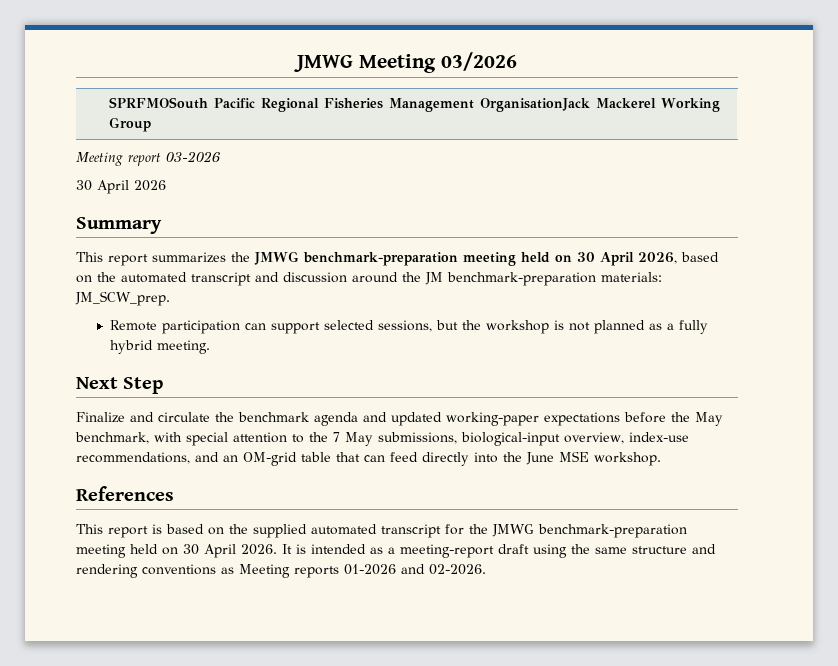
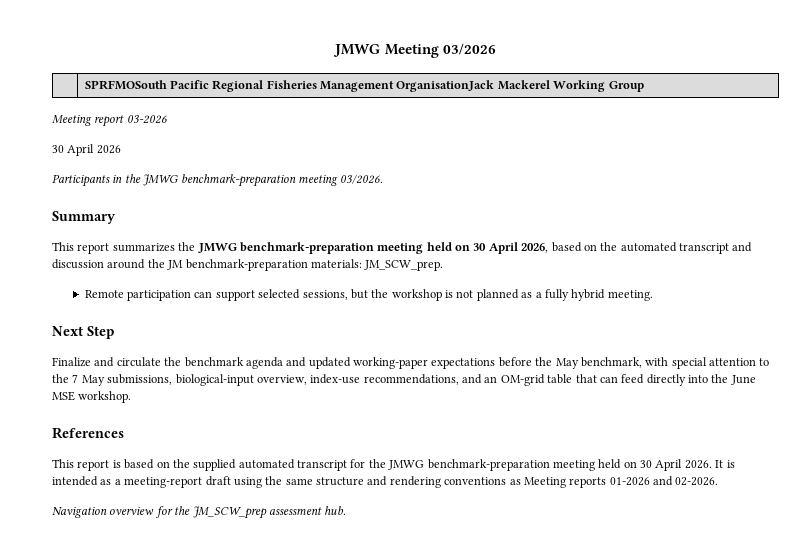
+ Participants in the JMWG benchmark-preparation meeting 03/2026.
+ Navigation overview for the JM_SCW_prep assessment hub.

